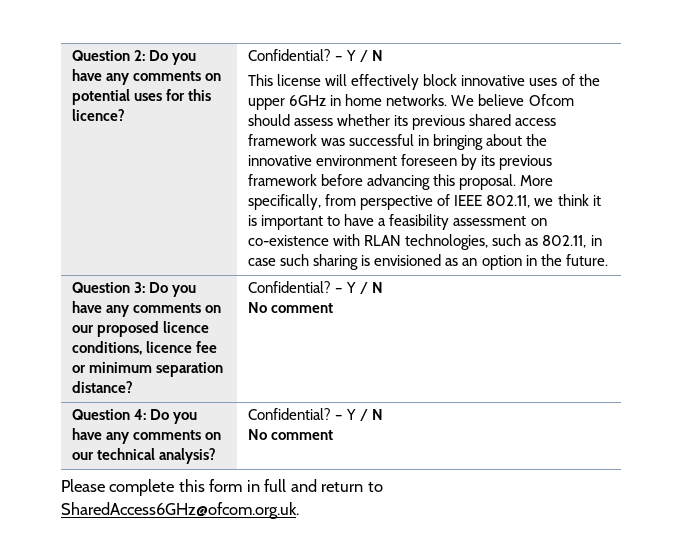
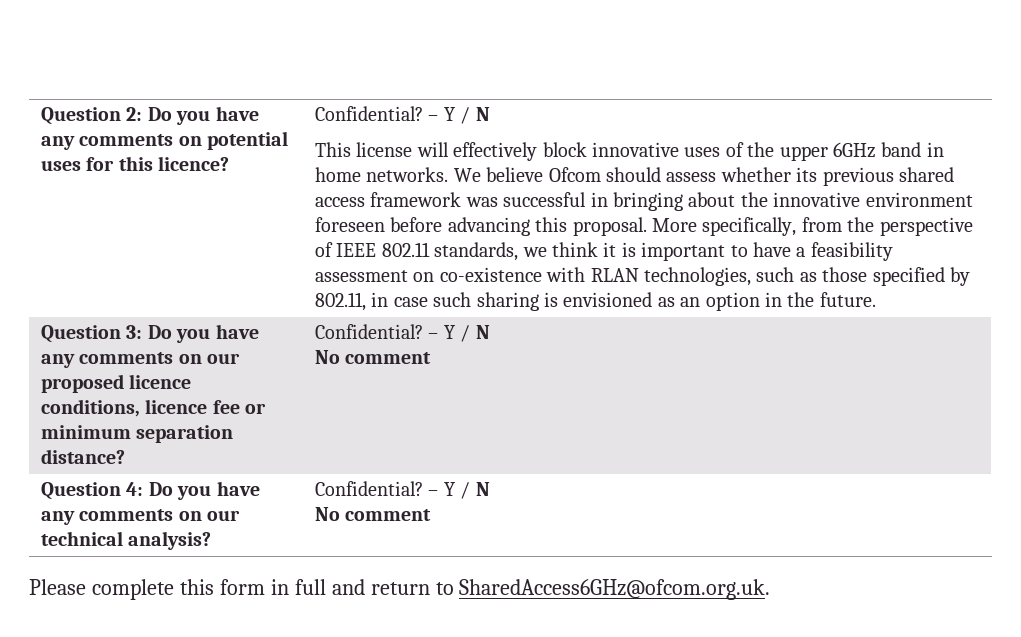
- This license will effectively block innovative uses of the upper 6GHz in home networks.
+ This license will effectively block innovative uses of the upper 6GHz band in home networks.
- We believe Ofcom should assess whether its previous shared access framework was successful in bringing about the innovative environment foreseen by its previous framework before advancing this proposal.
+ We believe Ofcom should assess whether its previous shared access framework was successful in bringing about the innovative environment foreseen before advancing this proposal.
- More specifically, from perspective of IEEE 802.11, we think it is important to have a feasibility assessment on co-existence with RLAN technologies, such as 802.11, in case such sharing is envisioned as an option in the future.
+ More specifically, from the perspective of IEEE 802.11 standards, we think it is important to have a feasibility assessment on co-existence with RLAN technologies, such as those specified by 802.11, in case such sharing is envisioned as an option in the future.

